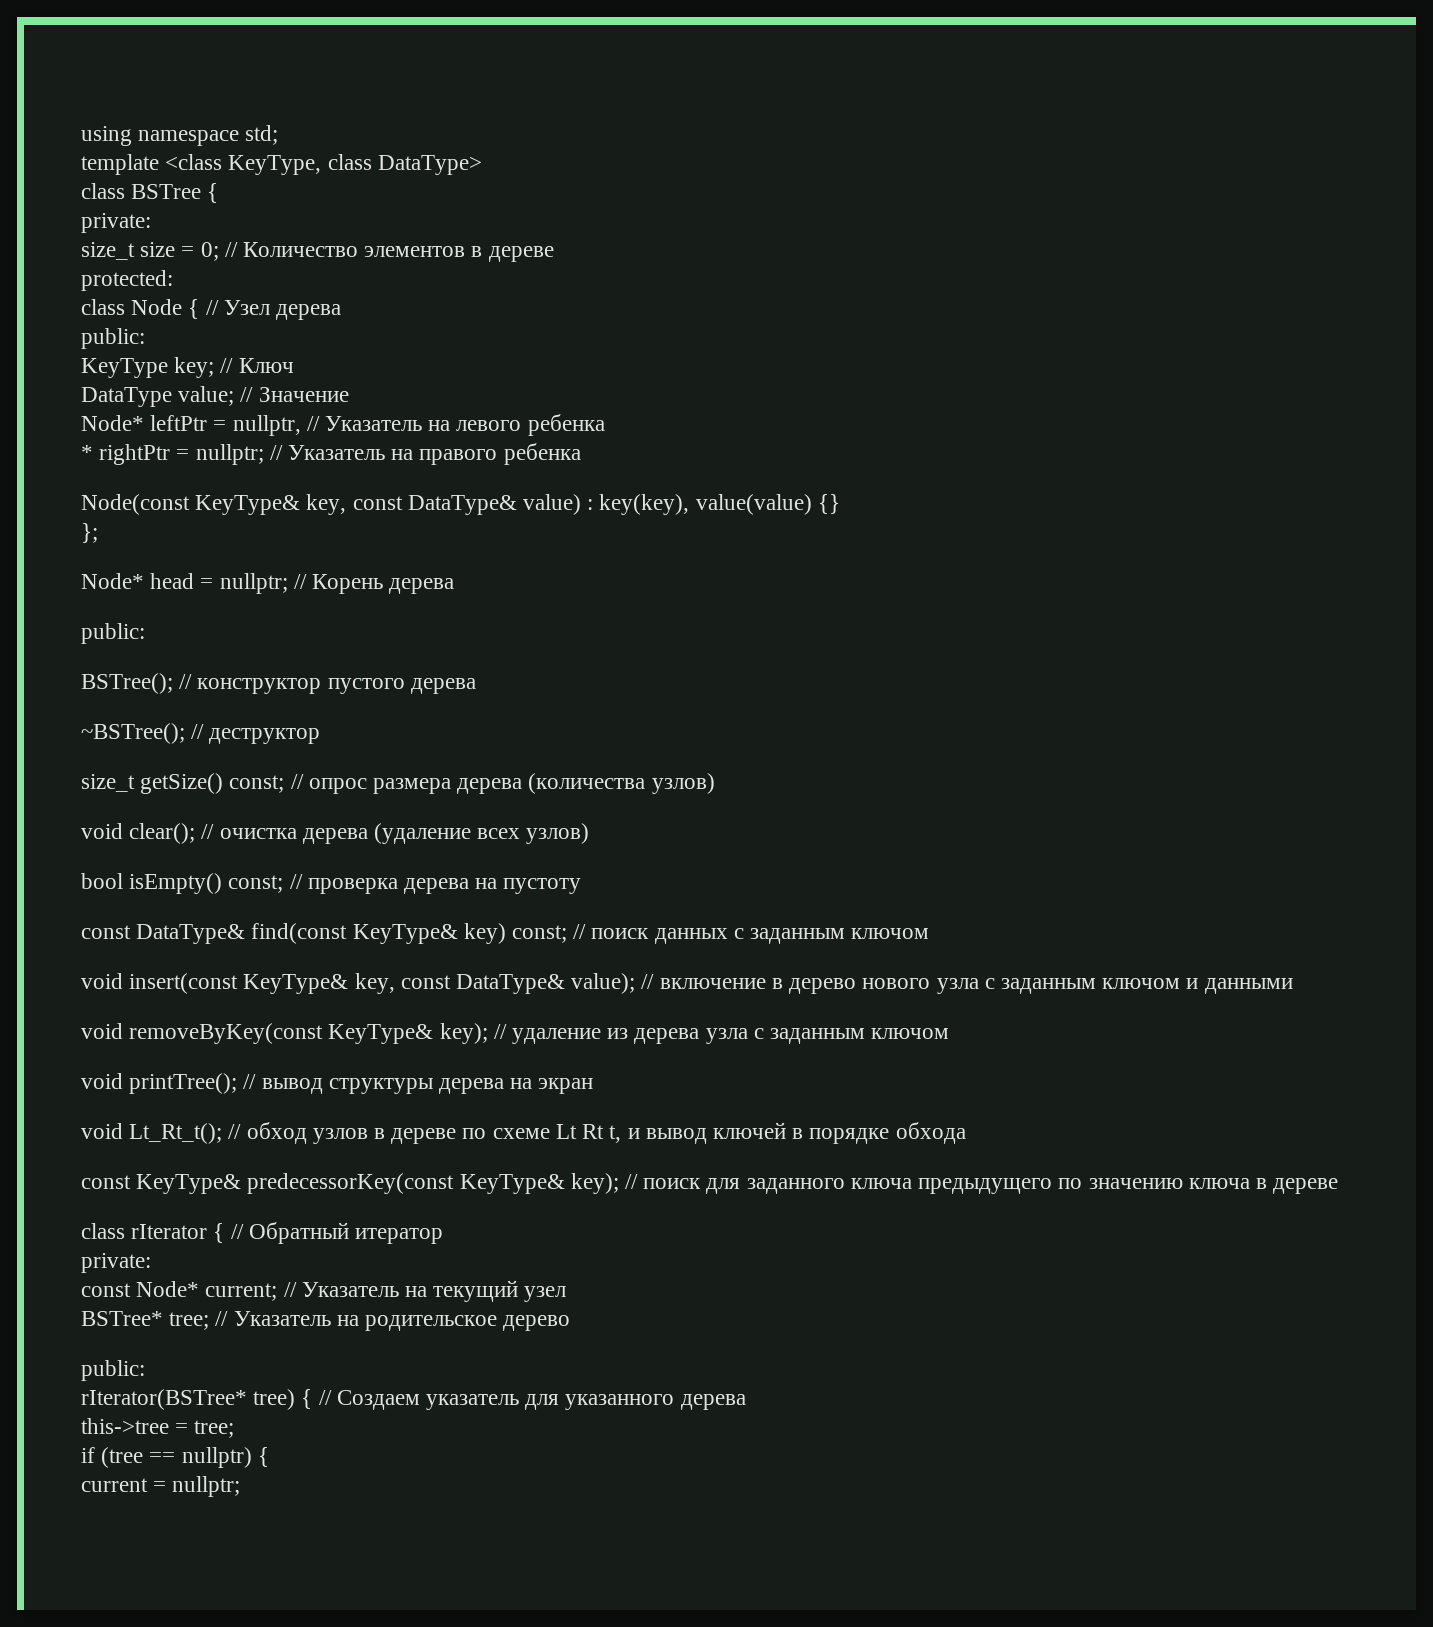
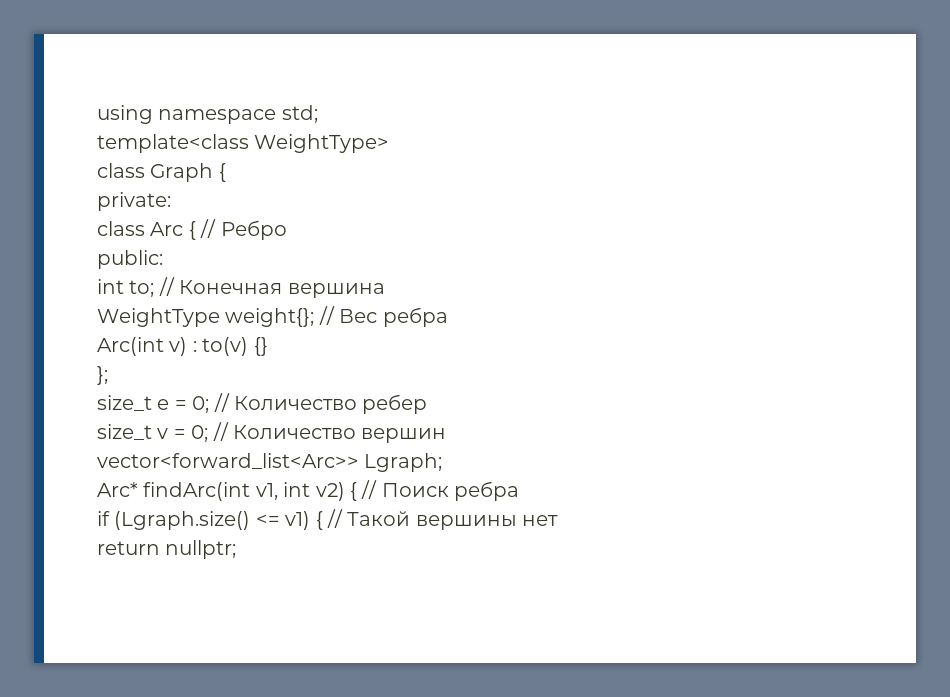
- template <class KeyType, class DataType>
- class BSTree {
+ template<class WeightType>
+ class Graph {
- size_t size = 0; // Количество элементов в дереве
- protected:
- class Node { // Узел дерева
+ class Arc { // Ребро
  public:
- KeyType key; // Ключ
- DataType value; // Значение
- Node* leftPtr = nullptr, // Указатель на левого ребенка
- * rightPtr = nullptr; // Указатель на правого ребенка
- Node(const KeyType& key, const DataType& value) : key(key), value(value) {}
+ int to; // Конечная вершина
+ WeightType weight{}; // Вес ребра
+ Arc(int v) : to(v) {}
  };
- Node* head = nullptr; // Корень дерева
- public:
- BSTree(); // конструктор пустого дерева
- ~BSTree(); // деструктор
- size_t getSize() const; // опрос размера дерева (количества узлов)
- void clear(); // очистка дерева (удаление всех узлов)
- bool isEmpty() const; // проверка дерева на пустоту
- const DataType& find(const KeyType& key) const; // поиск данных с заданным ключом
- void insert(const KeyType& key, const DataType& value); // включение в дерево нового узла с заданным ключом и данными
- void removeByKey(const KeyType& key); // удаление из дерева узла с заданным ключом
- void printTree(); // вывод структуры дерева на экран
- void Lt_Rt_t(); // обход узлов в дереве по схеме Lt Rt t, и вывод ключей в порядке обхода
- const KeyType& predecessorKey(const KeyType& key); // поиск для заданного ключа предыдущего по значению ключа в дереве
- class rIterator { // Обратный итератор
- private:
- const Node* current; // Указатель на текущий узел
- BSTree* tree; // Указатель на родительское дерево
- public:
- rIterator(BSTree* tree) { // Создаем указатель для указанного дерева
- this->tree = tree;
- if (tree == nullptr) {
- current = nullptr;
+ size_t e = 0; // Количество ребер
+ size_t v = 0; // Количество вершин
+ vector<forward_list<Arc>> Lgraph;
+ Arc* findArc(int v1, int v2) { // Поиск ребра
+ if (Lgraph.size() <= v1) { // Такой вершины нет
+ return nullptr;

